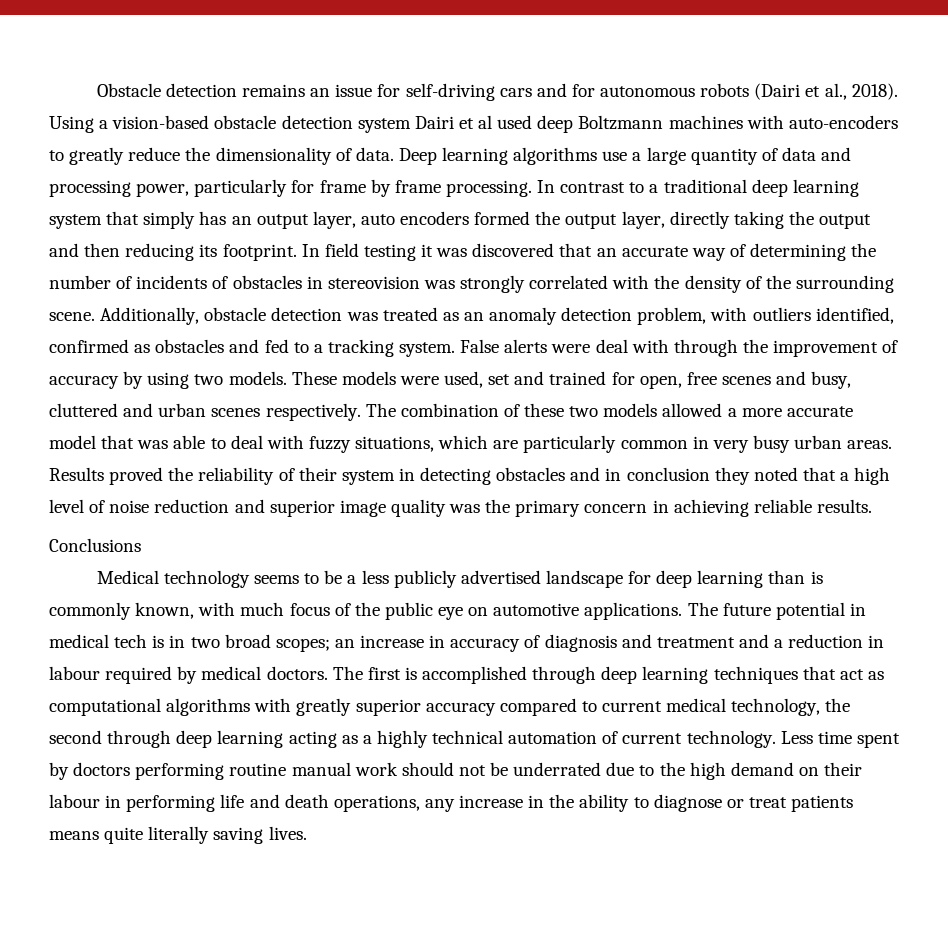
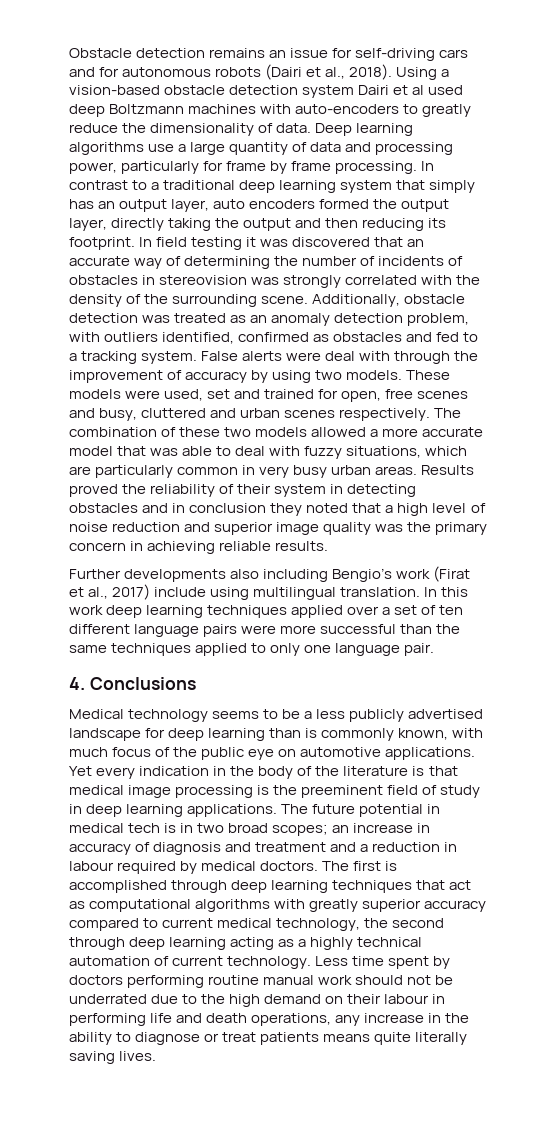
- Conclusions
+ Further developments also including Bengio’s work (Firat et al., 2017) include using multilingual translation. In this work deep learning techniques applied over a set of ten different language pairs were more successful than the same techniques applied to only one language pair.
+ 4. Conclusions
+ Yet every indication in the body of the literature is that medical image processing is the preeminent field of study in deep learning applications.

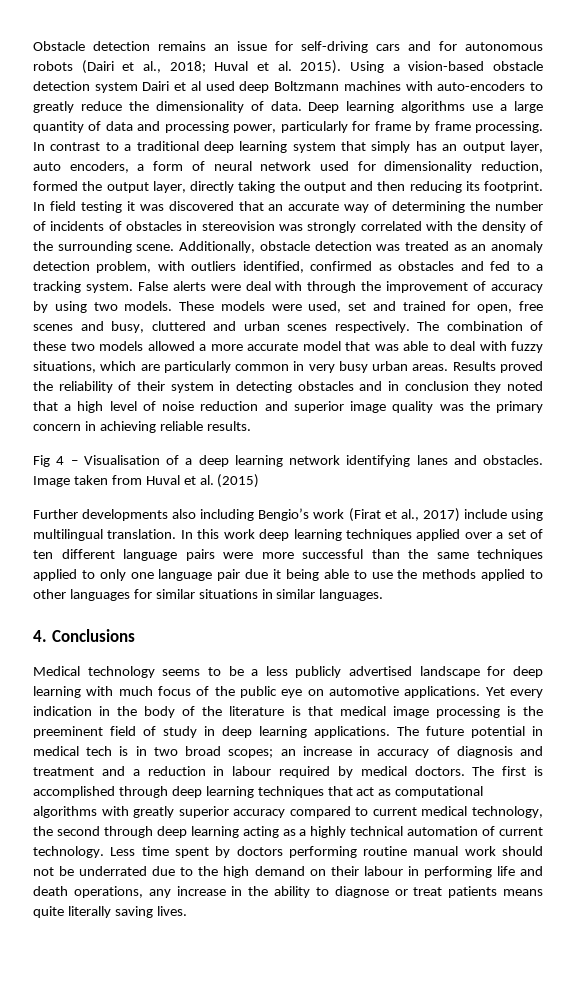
- Obstacle detection remains an issue for self-driving cars and for autonomous robots (Dairi et al., 2018).
+ Obstacle detection remains an issue for self-driving cars and for autonomous robots (Dairi et al., 2018; Huval et al. 2015).
- In contrast to a traditional deep learning system that simply has an output layer, auto encoders formed the output layer, directly taking the output and then reducing its footprint.
+ In contrast to a traditional deep learning system that simply has an output layer, auto encoders, a form of neural network used for dimensionality reduction, formed the output layer, directly taking the output and then reducing its footprint.
+ Fig 4 – Visualisation of a deep learning network identifying lanes and obstacles. Image taken from Huval et al. (2015)
- In this work deep learning techniques applied over a set of ten different language pairs were more successful than the same techniques applied to only one language pair.
+ In this work deep learning techniques applied over a set of ten different language pairs were more successful than the same techniques applied to only one language pair due it being able to use the methods applied to other languages for similar situations in similar languages.
- Medical technology seems to be a less publicly advertised landscape for deep learning than is commonly known, with much focus of the public eye on automotive applications.
+ Medical technology seems to be a less publicly advertised landscape for deep learning with much focus of the public eye on automotive applications.

